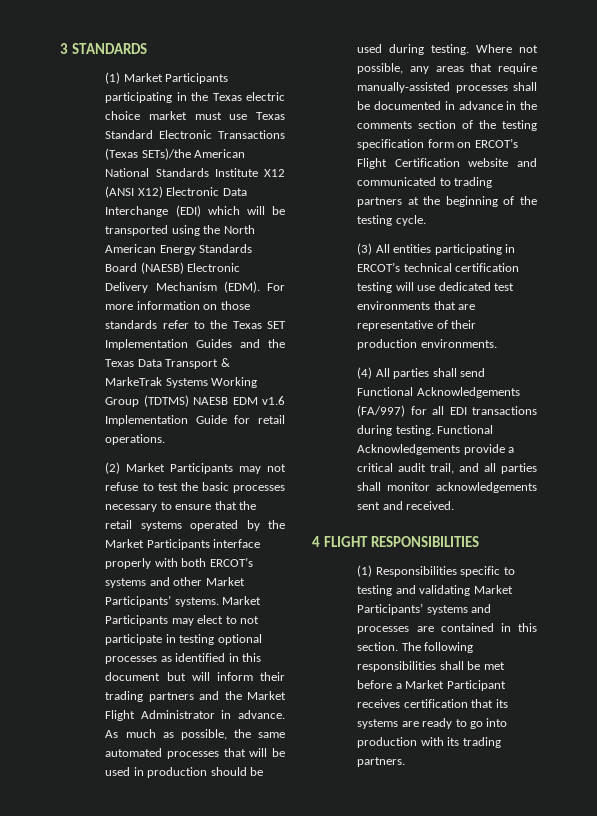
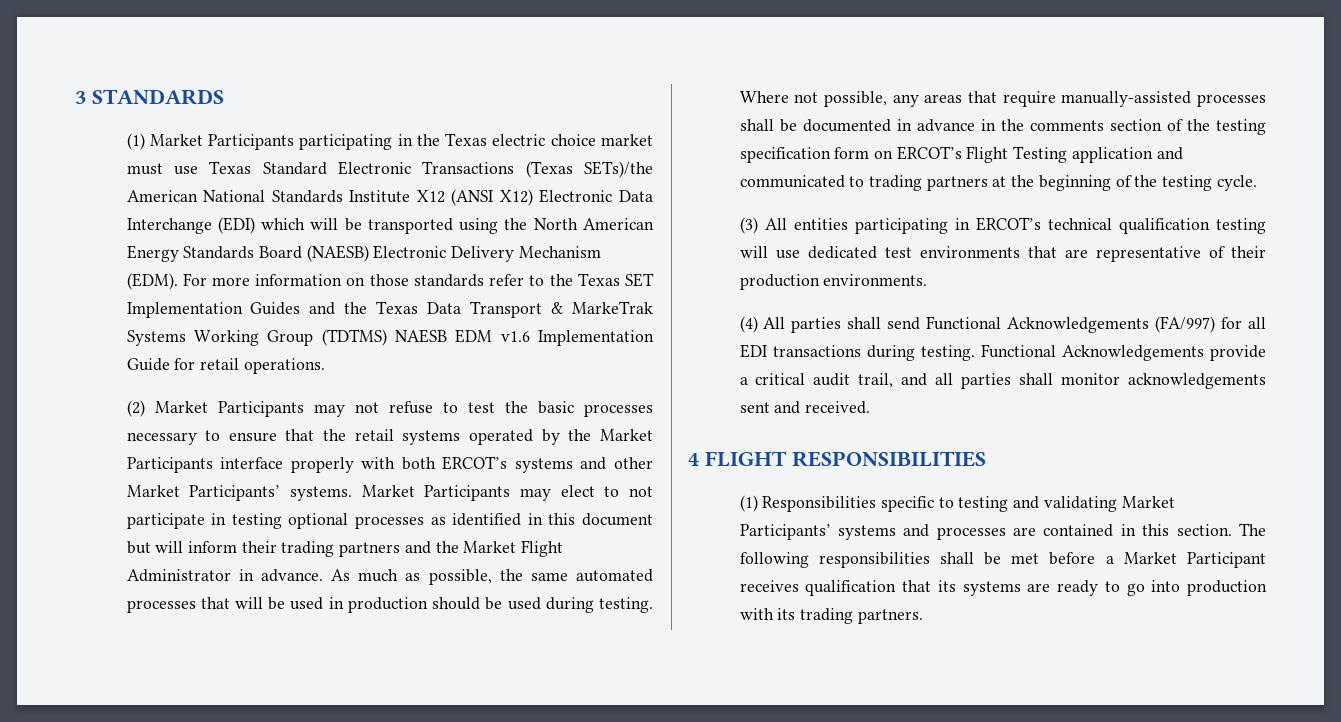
- Where not possible, any areas that require manually-assisted processes shall be documented in advance in the comments section of the testing specification form on ERCOT’s Flight Certification website and communicated to trading partners at the beginning of the testing cycle.
+ Where not possible, any areas that require manually-assisted processes shall be documented in advance in the comments section of the testing specification form on ERCOT’s Flight Testing application and communicated to trading partners at the beginning of the testing cycle.
- (3) All entities participating in ERCOT’s technical certification testing will use dedicated test environments that are representative of their production environments.
+ (3) All entities participating in ERCOT’s technical qualification testing will use dedicated test environments that are representative of their production environments.
- The following responsibilities shall be met before a Market Participant receives certification that its systems are ready to go into production with its trading partners.
+ The following responsibilities shall be met before a Market Participant receives qualification that its systems are ready to go into production with its trading partners.

